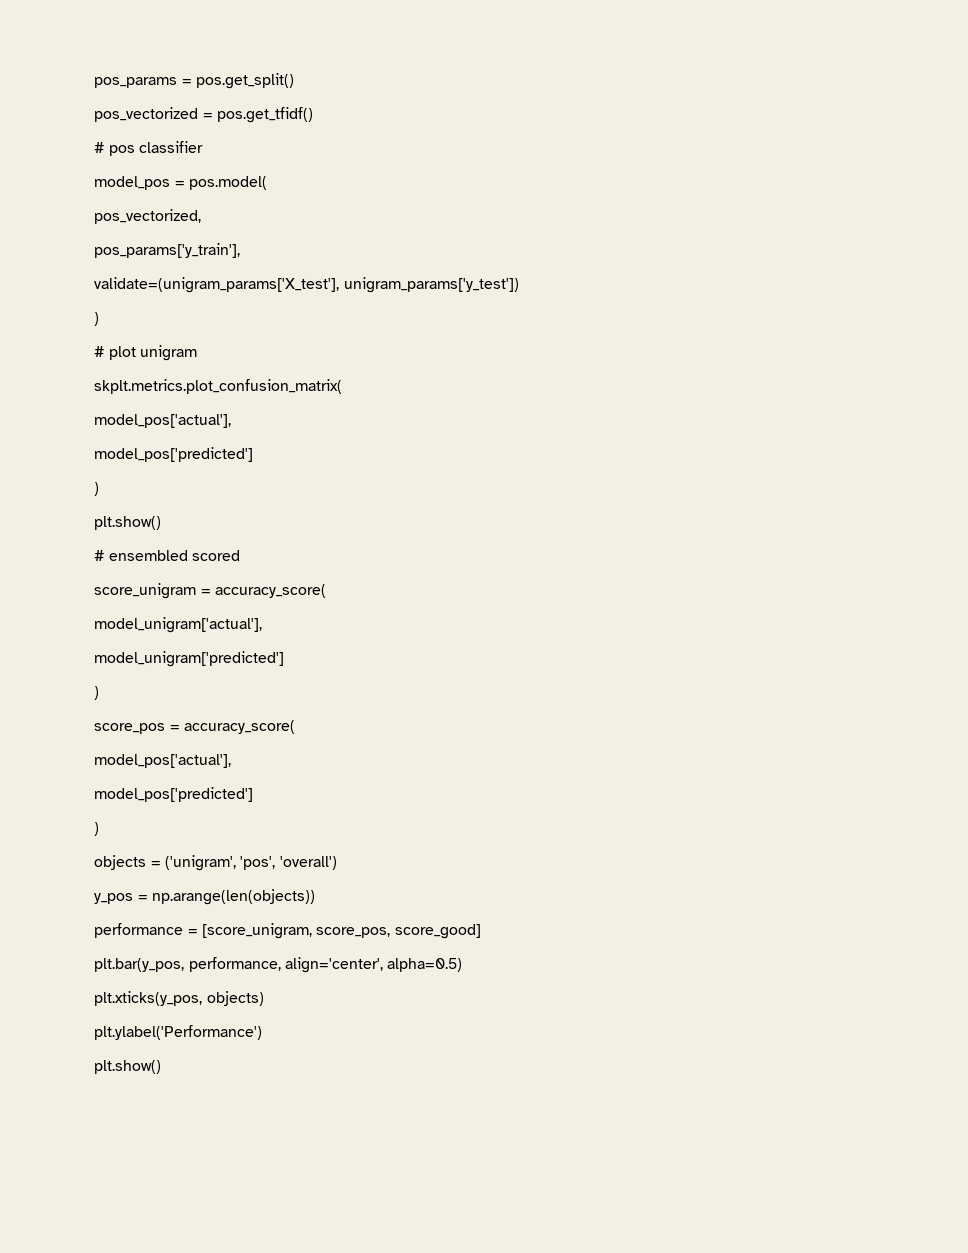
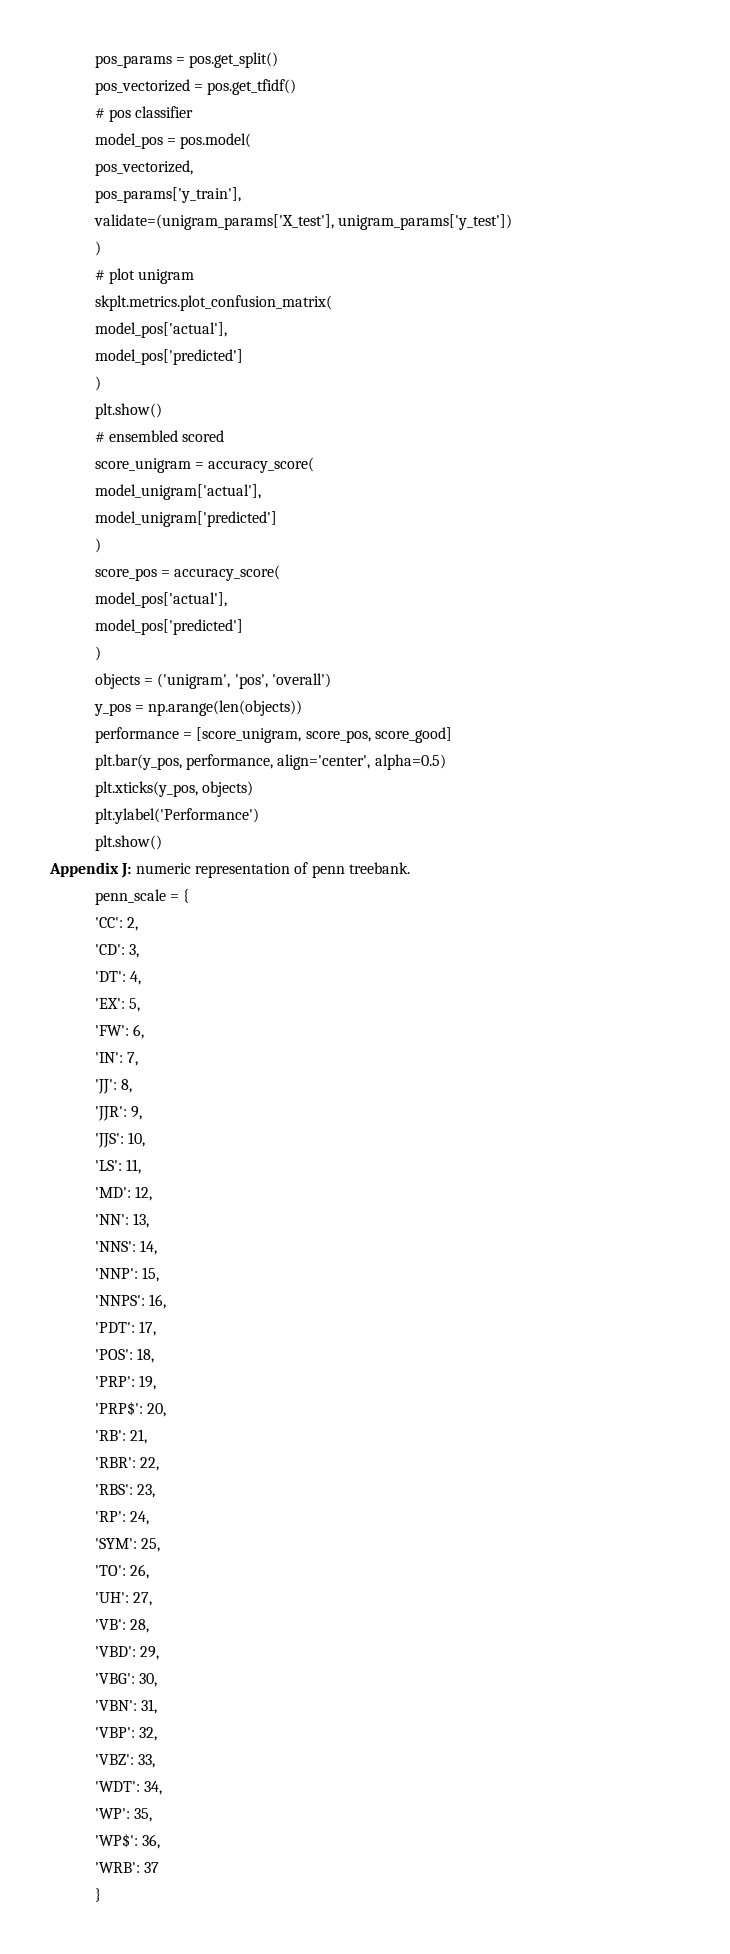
+ Appendix J: numeric representation of penn treebank.
+ penn_scale = {
+ 'CC': 2,
+ 'CD': 3,
+ 'DT': 4,
+ 'EX': 5,
+ 'FW': 6,
+ 'IN': 7,
+ 'JJ': 8,
+ 'JJR': 9,
+ 'JJS': 10,
+ 'LS': 11,
+ 'MD': 12,
+ 'NN': 13,
+ 'NNS': 14,
+ 'NNP': 15,
+ 'NNPS': 16,
+ 'PDT': 17,
+ 'POS': 18,
+ 'PRP': 19,
+ 'PRP$': 20,
+ 'RB': 21,
+ 'RBR': 22,
+ 'RBS': 23,
+ 'RP': 24,
+ 'SYM': 25,
+ 'TO': 26,
+ 'UH': 27,
+ 'VB': 28,
+ 'VBD': 29,
+ 'VBG': 30,
+ 'VBN': 31,
+ 'VBP': 32,
+ 'VBZ': 33,
+ 'WDT': 34,
+ 'WP': 35,
+ 'WP$': 36,
+ 'WRB': 37
+ }

